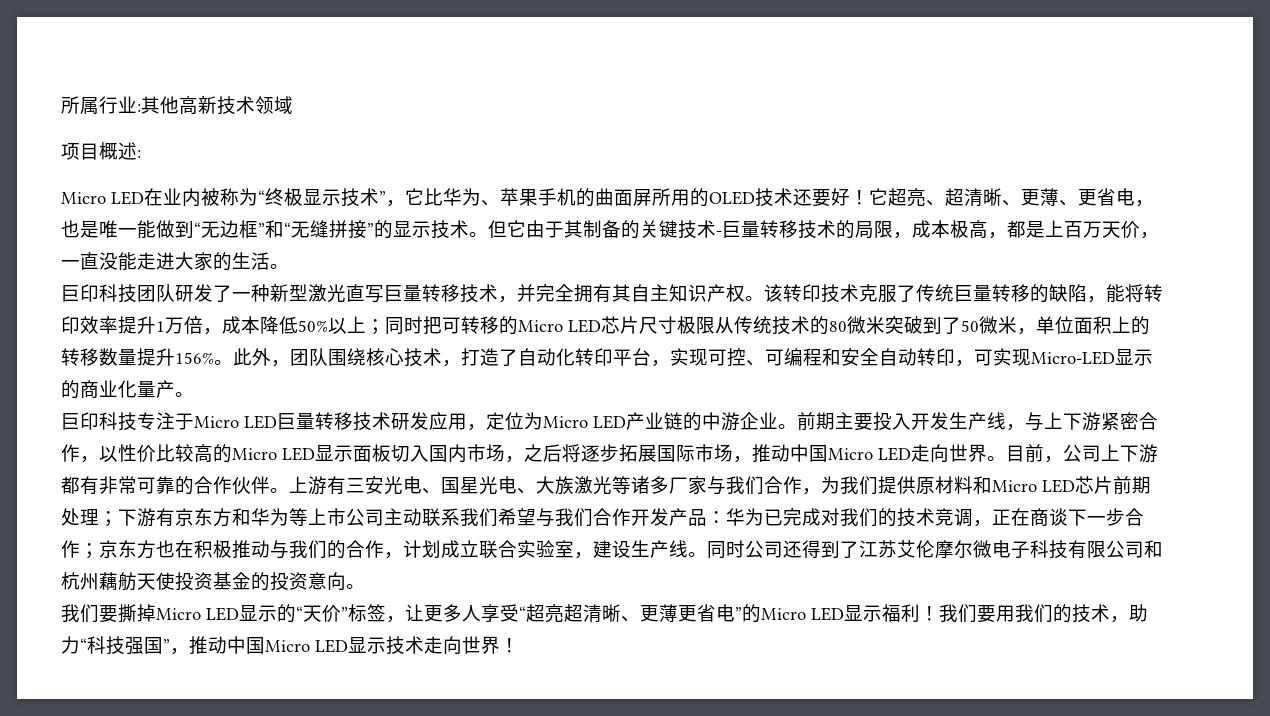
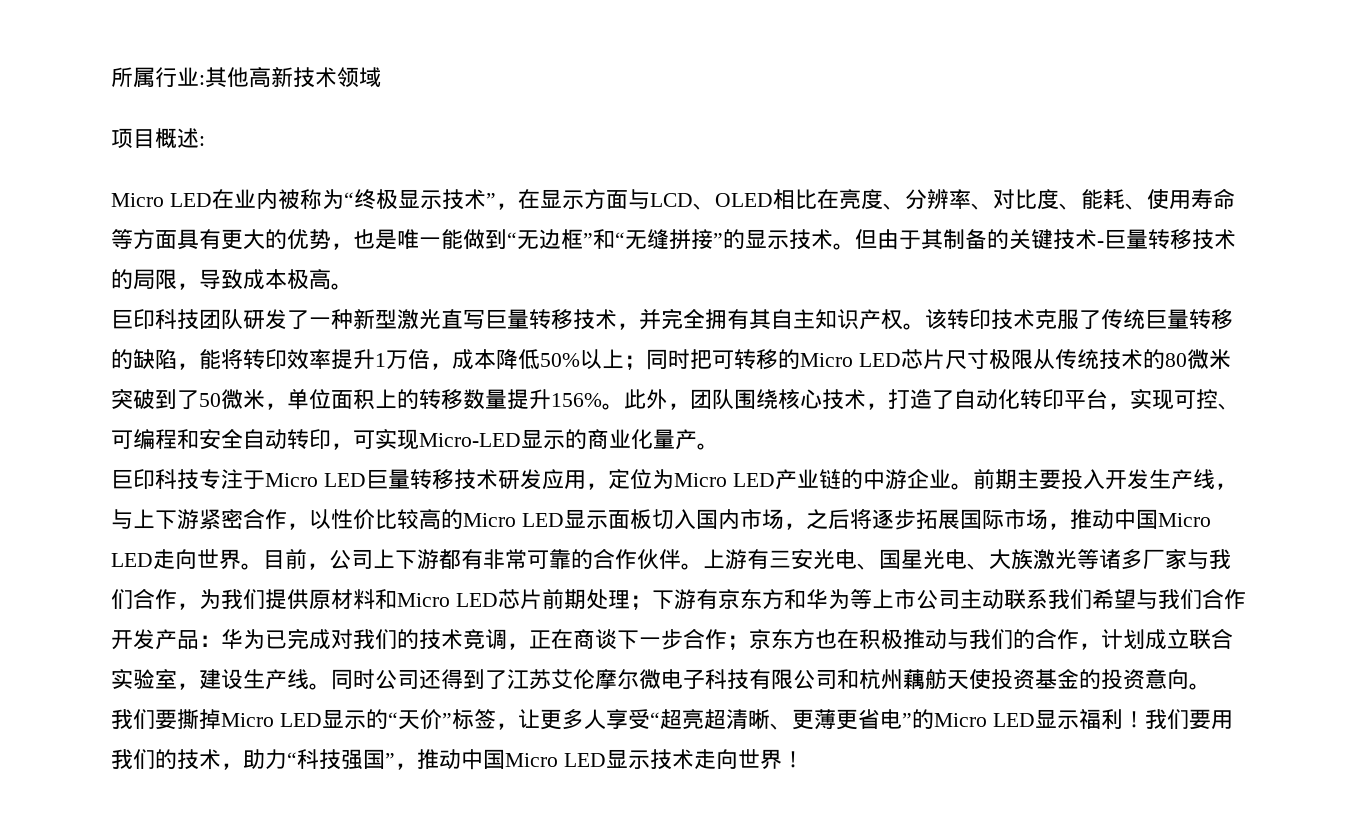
- Micro LED在业内被称为“终极显示技术”，它比华为、苹果手机的曲面屏所用的OLED技术还要好！它超亮、超清晰、更薄、更省电，也是唯一能做到“无边框”和“无缝拼接”的显示技术。
+ Micro LED在业内被称为“终极显示技术”，在显示方面与LCD、OLED相比在亮度、分辨率、对比度、能耗、使用寿命等方面具有更大的优势，也是唯一能做到“无边框”和“无缝拼接”的显示技术。
- 但它由于其制备的关键技术-巨量转移技术的局限，成本极高，都是上百万天价，一直没能走进大家的生活。
+ 但由于其制备的关键技术-巨量转移技术的局限，导致成本极高。

